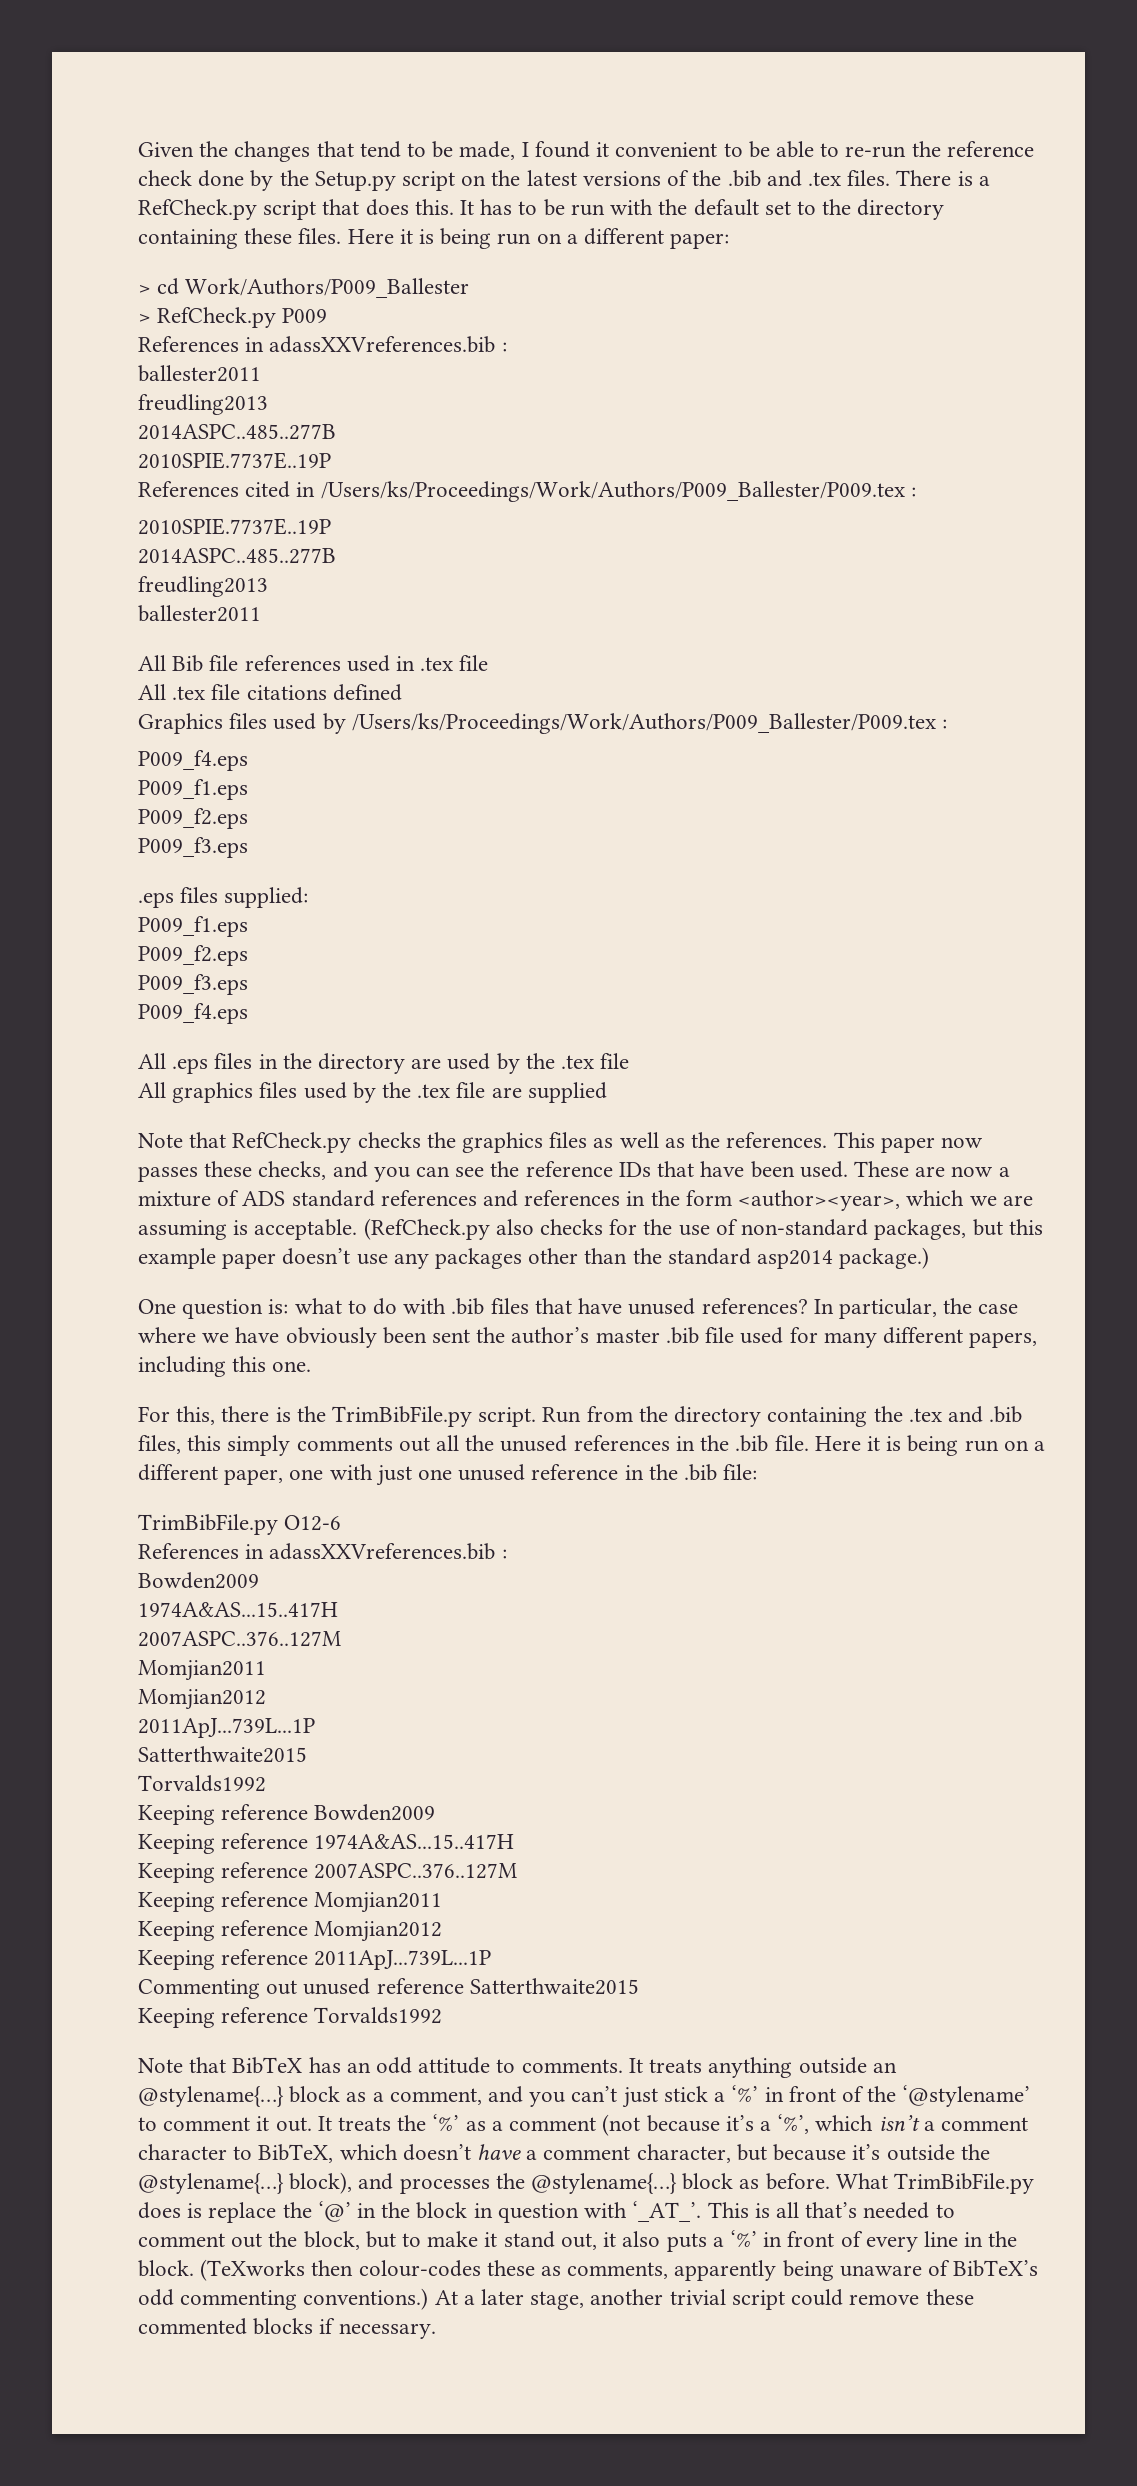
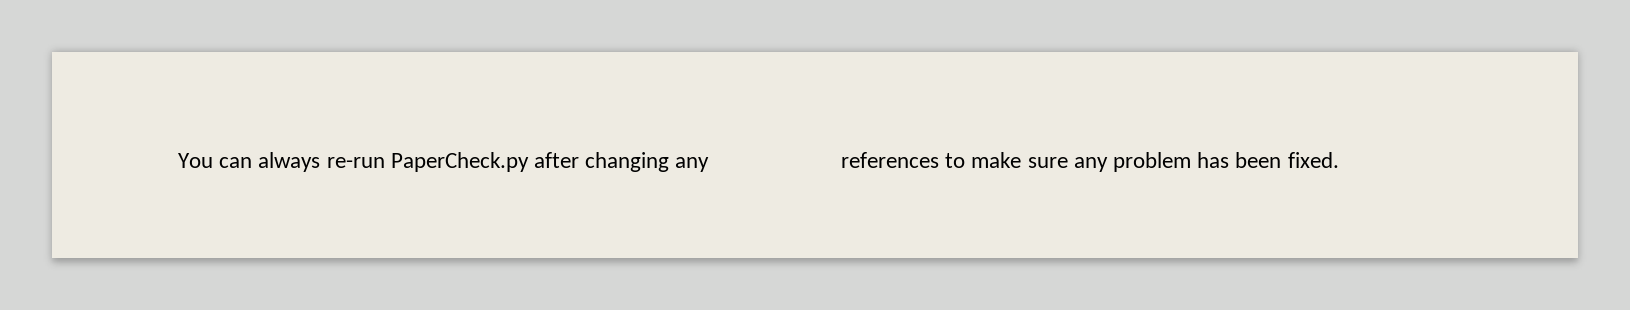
- Given the changes that tend to be made, I found it convenient to be able to re-run the reference check done by the Setup.py script on the latest versions of the .bib and .tex files. There is a RefCheck.py script that does this. It has to be run with the default set to the directory containing these files. Here it is being run on a different paper:
- > cd Work/Authors/P009_Ballester
- > RefCheck.py P009
- References in adassXXVreferences.bib :
- ballester2011
- freudling2013
- 2014ASPC..485..277B
- 2010SPIE.7737E..19P
- References cited in /Users/ks/Proceedings/Work/Authors/P009_Ballester/P009.tex :
- 2010SPIE.7737E..19P
- 2014ASPC..485..277B
- freudling2013
- ballester2011
- All Bib file references used in .tex file
- All .tex file citations defined
- Graphics files used by /Users/ks/Proceedings/Work/Authors/P009_Ballester/P009.tex :
- P009_f4.eps
- P009_f1.eps
- P009_f2.eps
- P009_f3.eps
- .eps files supplied:
- P009_f1.eps
- P009_f2.eps
- P009_f3.eps
- P009_f4.eps
- All .eps files in the directory are used by the .tex file
- All graphics files used by the .tex file are supplied
- Note that RefCheck.py checks the graphics files as well as the references. This paper now passes these checks, and you can see the reference IDs that have been used. These are now a mixture of ADS standard references and references in the form <author><year>, which we are assuming is acceptable. (RefCheck.py also checks for the use of non-standard packages, but this example paper doesn’t use any packages other than the standard asp2014 package.)
- One question is: what to do with .bib files that have unused references? In particular, the case where we have obviously been sent the author’s master .bib file used for many different papers, including this one.
- For this, there is the TrimBibFile.py script. Run from the directory containing the .tex and .bib files, this simply comments out all the unused references in the .bib file. Here it is being run on a different paper, one with just one unused reference in the .bib file:
- TrimBibFile.py O12-6
- References in adassXXVreferences.bib :
- Bowden2009
- 1974A&AS...15..417H
- 2007ASPC..376..127M
- Momjian2011
- Momjian2012
- 2011ApJ...739L...1P
- Satterthwaite2015
- Torvalds1992
- Keeping reference Bowden2009
- Keeping reference 1974A&AS...15..417H
- Keeping reference 2007ASPC..376..127M
- Keeping reference Momjian2011
- Keeping reference Momjian2012
- Keeping reference 2011ApJ...739L...1P
- Commenting out unused reference Satterthwaite2015
- Keeping reference Torvalds1992
- Note that BibTeX has an odd attitude to comments. It treats anything outside an @stylename{…} block as a comment, and you can’t just stick a ‘%’ in front of the ‘@stylename’ to comment it out. It treats the ‘%’ as a comment (not because it’s a ‘%’, which isn’t a comment character to BibTeX, which doesn’t have a comment character, but because it’s outside the @stylename{…} block), and processes the @stylename{…} block as before. What TrimBibFile.py does is replace the ‘@’ in the block in question with ‘_AT_’. This is all that’s needed to comment out the block, but to make it stand out, it also puts a ‘%’ in front of every line in the block. (TeXworks then colour-codes these as comments, apparently being unaware of BibTeX’s odd commenting conventions.) At a later stage, another trivial script could remove these commented blocks if necessary.
+ You can always re-run PaperCheck.py after changing any references to make sure any problem has been fixed.

